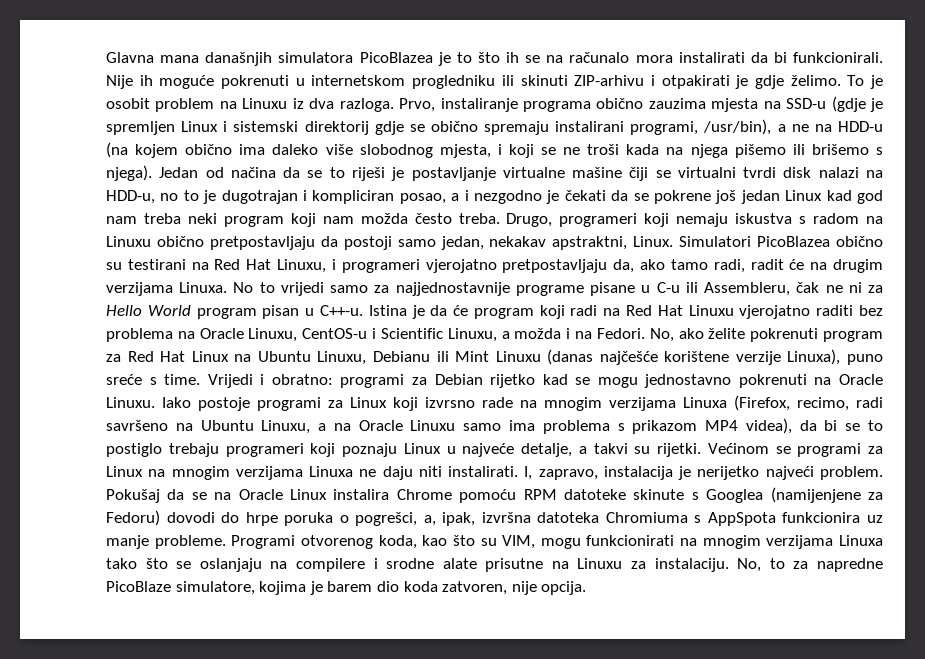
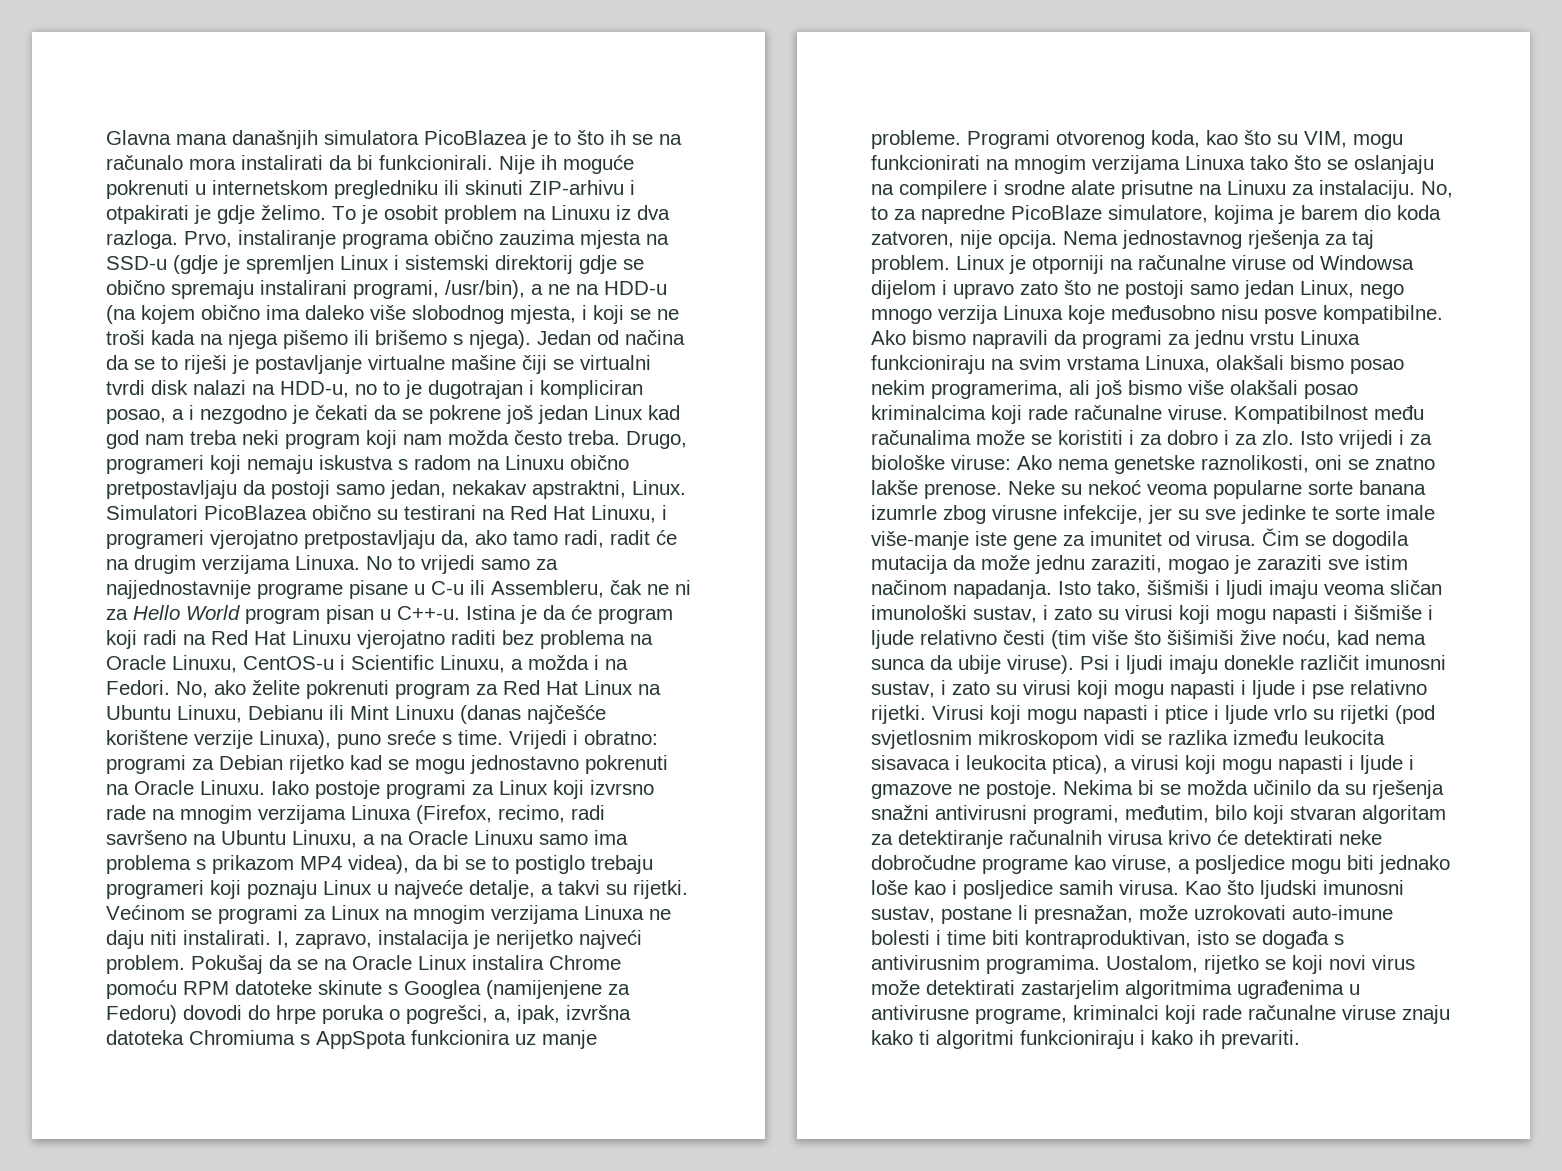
- Nije ih moguće pokrenuti u internetskom progledniku ili skinuti ZIP-arhivu i otpakirati je gdje želimo.
+ Nije ih moguće pokrenuti u internetskom pregledniku ili skinuti ZIP-arhivu i otpakirati je gdje želimo.
+ Nema jednostavnog rješenja za taj problem. Linux je otporniji na računalne viruse od Windowsa dijelom i upravo zato što ne postoji samo jedan Linux, nego mnogo verzija Linuxa koje međusobno nisu posve kompatibilne. Ako bismo napravili da programi za jednu vrstu Linuxa funkcioniraju na svim vrstama Linuxa, olakšali bismo posao nekim programerima, ali još bismo više olakšali posao kriminalcima koji rade računalne viruse. Kompatibilnost među računalima može se koristiti i za dobro i za zlo. Isto vrijedi i za biološke viruse: Ako nema genetske raznolikosti, oni se znatno lakše prenose. Neke su nekoć veoma popularne sorte banana izumrle zbog virusne infekcije, jer su sve jedinke te sorte imale više-manje iste gene za imunitet od virusa. Čim se dogodila mutacija da može jednu zaraziti, mogao je zaraziti sve istim načinom napadanja. Isto tako, šišmiši i ljudi imaju veoma sličan imunološki sustav, i zato su virusi koji mogu napasti i šišmiše i ljude relativno česti (tim više što šišimiši žive noću, kad nema sunca da ubije viruse). Psi i ljudi imaju donekle različit imunosni sustav, i zato su virusi koji mogu napasti i ljude i pse relativno rijetki. Virusi koji mogu napasti i ptice i ljude vrlo su rijetki (pod svjetlosnim mikroskopom vidi se razlika između leukocita sisavaca i leukocita ptica), a virusi koji mogu napasti i ljude i gmazove ne postoje. Nekima bi se možda učinilo da su rješenja snažni antivirusni programi, međutim, bilo koji stvaran algoritam za detektiranje računalnih virusa krivo će detektirati neke dobročudne programe kao viruse, a posljedice mogu biti jednako loše kao i posljedice samih virusa. Kao što ljudski imunosni sustav, postane li presnažan, može uzrokovati auto-imune bolesti i time biti kontraproduktivan, isto se događa s antivirusnim programima. Uostalom, rijetko se koji novi virus može detektirati zastarjelim algoritmima ugrađenima u antivirusne programe, kriminalci koji rade računalne viruse znaju kako ti algoritmi funkcioniraju i kako ih prevariti.

